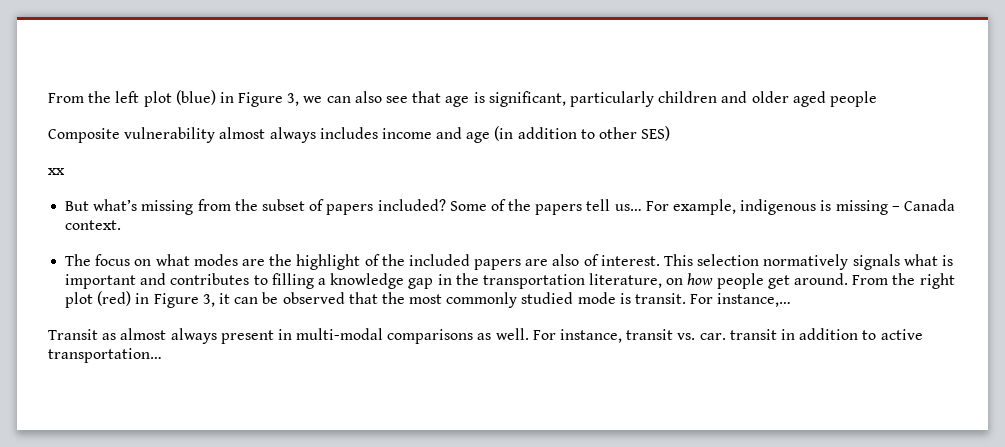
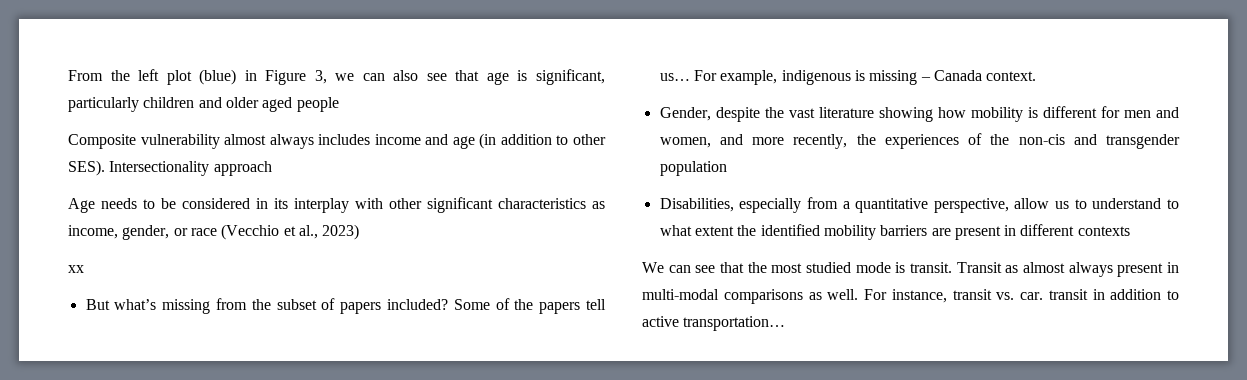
- Composite vulnerability almost always includes income and age (in addition to other SES)
+ Composite vulnerability almost always includes income and age (in addition to other SES). Intersectionality approach
+ Age needs to be considered in its interplay with other significant characteristics as income, gender, or race (Vecchio et al., 2023)
- The focus on what modes are the highlight of the included papers are also of interest. This selection normatively signals what is important and contributes to filling a knowledge gap in the transportation literature, on how people get around. From the right plot (red) in Figure 3, it can be observed that the most commonly studied mode is transit. For instance,…
- Transit as almost always present in multi-modal comparisons as well.
+ Gender, despite the vast literature showing how mobility is different for men and women, and more recently, the experiences of the non-cis and transgender population
+ Disabilities, especially from a quantitative perspective, allow us to understand to what extent the identified mobility barriers are present in different contexts
+ We can see that the most studied mode is transit. Transit as almost always present in multi-modal comparisons as well.

